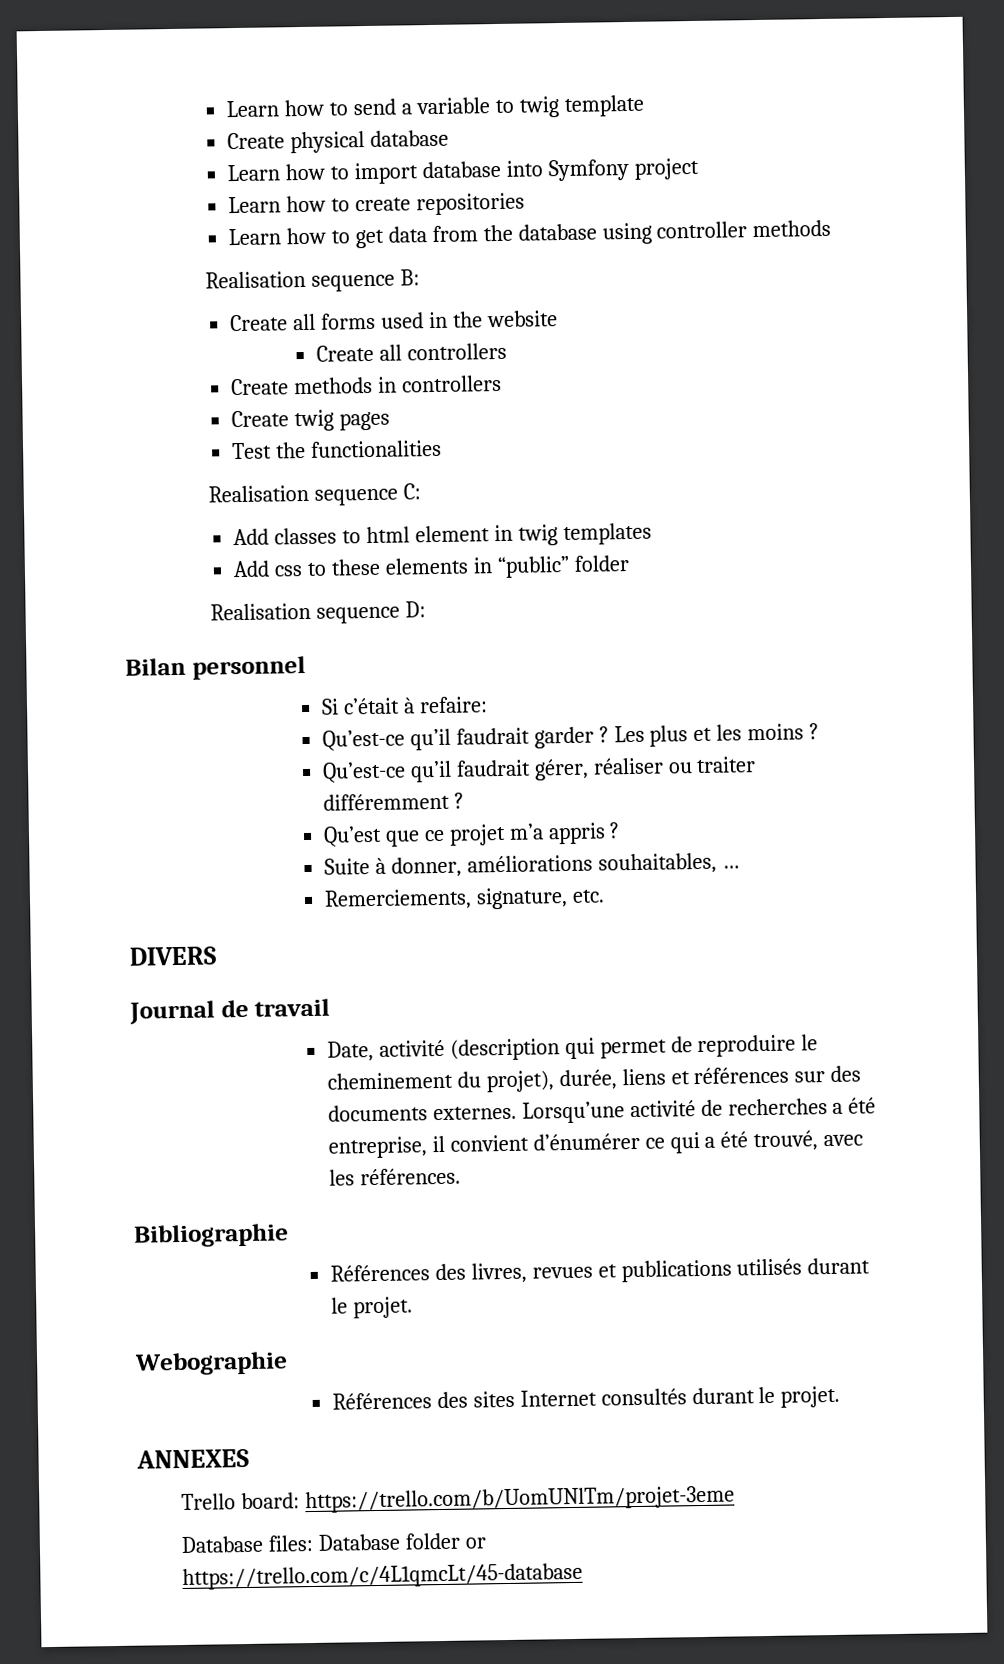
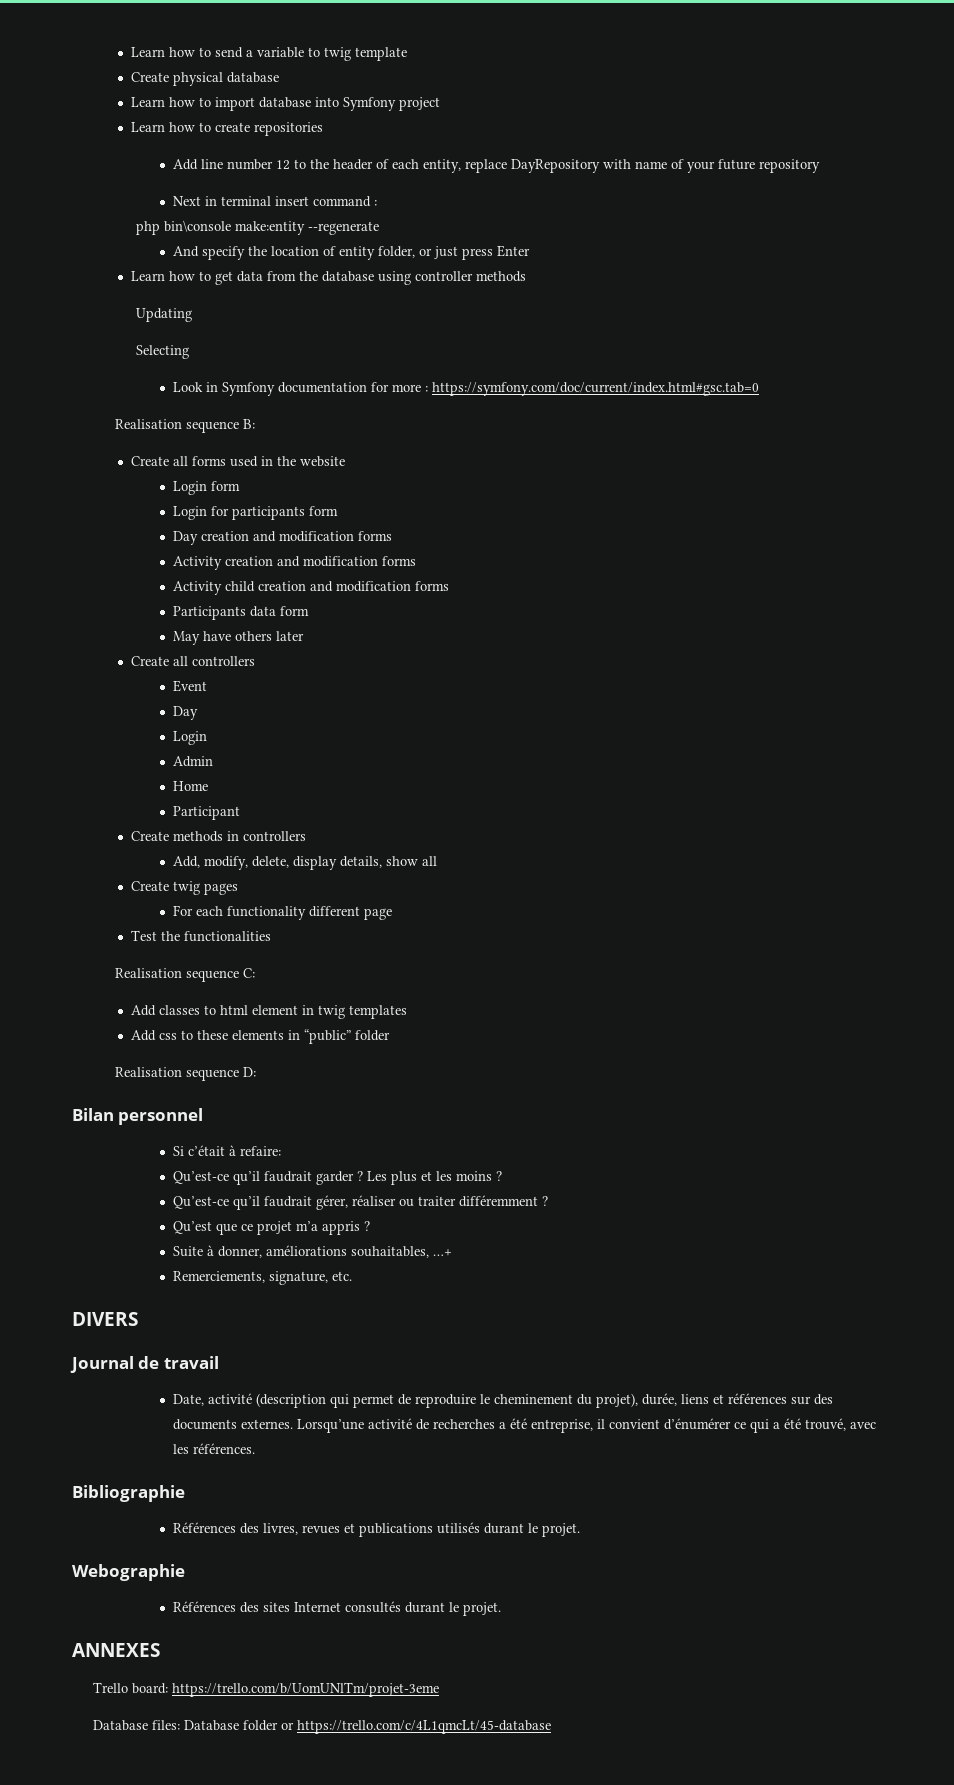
+ Add line number 12 to the header of each entity, replace DayRepository with name of your future repository
+ Next in terminal insert command :
+ php bin\console make:entity --regenerate
+ And specify the location of entity folder, or just press Enter
+ Updating
+ Selecting
+ Look in Symfony documentation for more : https://symfony.com/doc/current/index.html#gsc.tab=0
+ Login form
+ Login for participants form
+ Day creation and modification forms
+ Activity creation and modification forms
+ Activity child creation and modification forms
+ Participants data form
+ May have others later
  Create all controllers
+ Event
+ Day
+ Login
+ Admin
+ Home
+ Participant
  Create methods in controllers
+ Add, modify, delete, display details, show all
  Create twig pages
+ For each functionality different page
- Suite à donner, améliorations souhaitables, …
+ Suite à donner, améliorations souhaitables, …+

